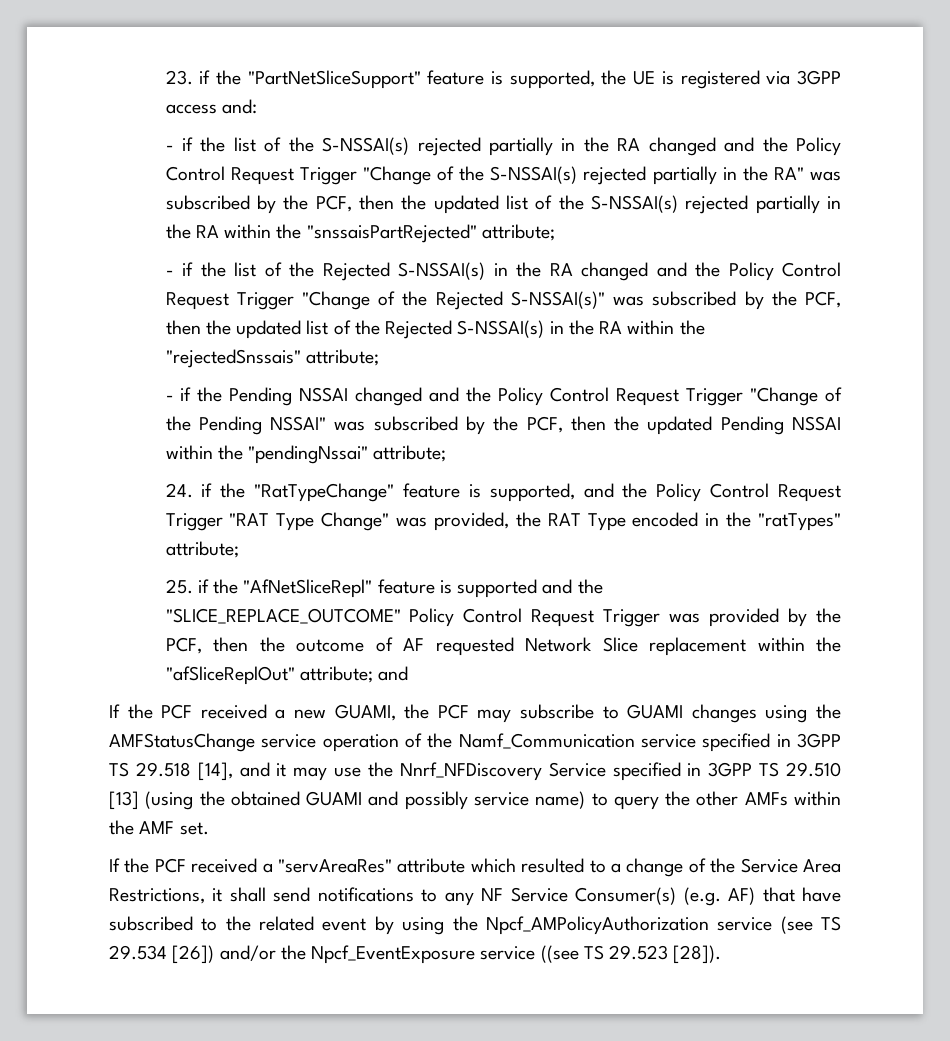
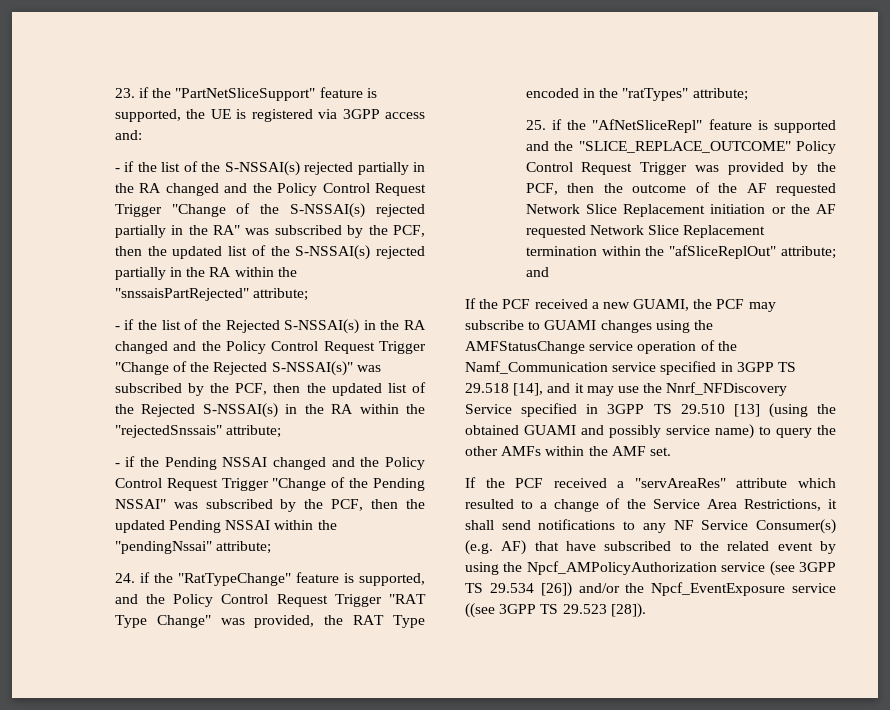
- 25. if the "AfNetSliceRepl" feature is supported and the "SLICE_REPLACE_OUTCOME" Policy Control Request Trigger was provided by the PCF, then the outcome of AF requested Network Slice replacement within the "afSliceReplOut" attribute; and
+ 25. if the "AfNetSliceRepl" feature is supported and the "SLICE_REPLACE_OUTCOME" Policy Control Request Trigger was provided by the PCF, then the outcome of the AF requested Network Slice Replacement initiation or the AF requested Network Slice Replacement termination within the "afSliceReplOut" attribute; and
- If the PCF received a "servAreaRes" attribute which resulted to a change of the Service Area Restrictions, it shall send notifications to any NF Service Consumer(s) (e.g. AF) that have subscribed to the related event by using the Npcf_AMPolicyAuthorization service (see TS 29.534 [26]) and/or the Npcf_EventExposure service ((see TS 29.523 [28]).
+ If the PCF received a "servAreaRes" attribute which resulted to a change of the Service Area Restrictions, it shall send notifications to any NF Service Consumer(s) (e.g. AF) that have subscribed to the related event by using the Npcf_AMPolicyAuthorization service (see 3GPP TS 29.534 [26]) and/or the Npcf_EventExposure service ((see 3GPP TS 29.523 [28]).

